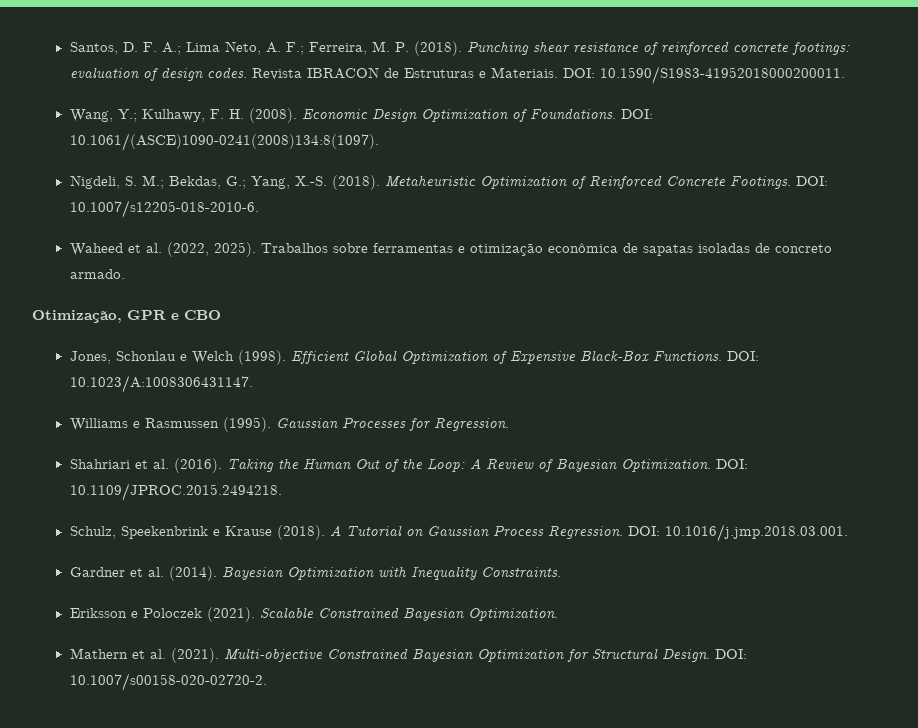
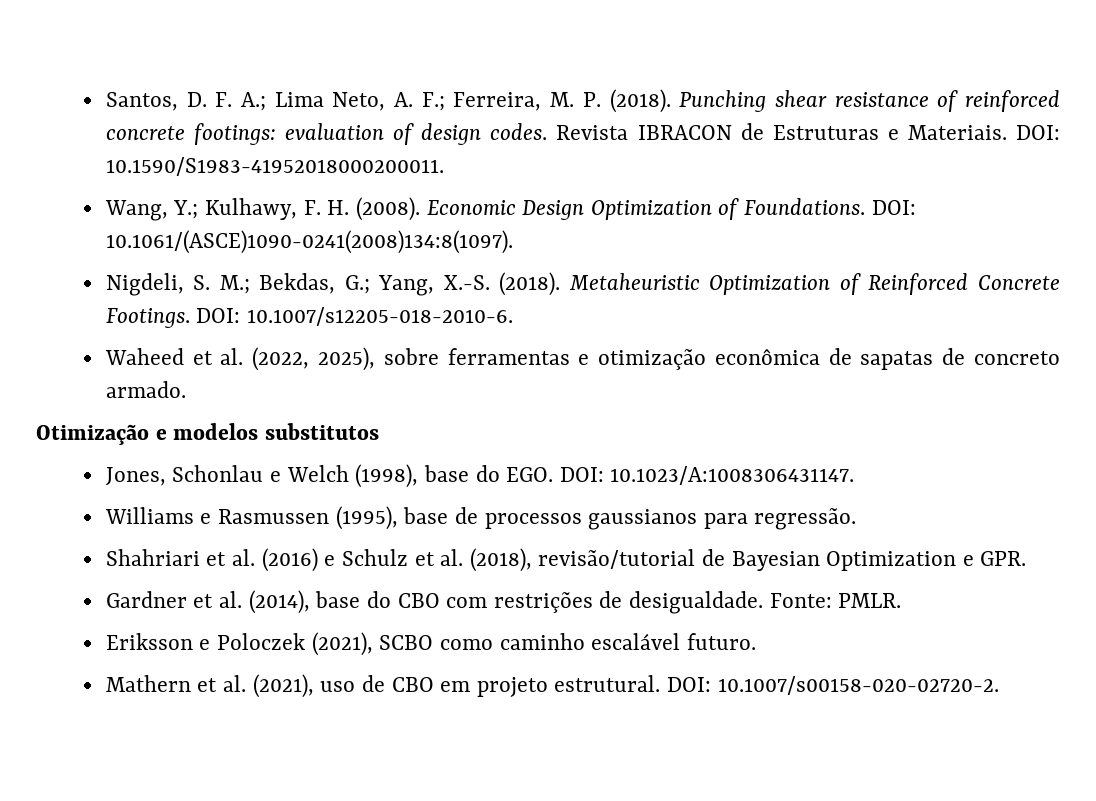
- Waheed et al. (2022, 2025). Trabalhos sobre ferramentas e otimização econômica de sapatas isoladas de concreto armado.
+ Waheed et al. (2022, 2025), sobre ferramentas e otimização econômica de sapatas de concreto armado.
- Otimização, GPR e CBO
+ Otimização e modelos substitutos
- Jones, Schonlau e Welch (1998). Efficient Global Optimization of Expensive Black-Box Functions. DOI: 10.1023/A:1008306431147.
+ Jones, Schonlau e Welch (1998), base do EGO. DOI: 10.1023/A:1008306431147.
- Williams e Rasmussen (1995). Gaussian Processes for Regression.
- Shahriari et al. (2016). Taking the Human Out of the Loop: A Review of Bayesian Optimization. DOI: 10.1109/JPROC.2015.2494218.
- Schulz, Speekenbrink e Krause (2018). A Tutorial on Gaussian Process Regression. DOI: 10.1016/j.jmp.2018.03.001.
- Gardner et al. (2014). Bayesian Optimization with Inequality Constraints.
- Eriksson e Poloczek (2021). Scalable Constrained Bayesian Optimization.
- Mathern et al. (2021). Multi-objective Constrained Bayesian Optimization for Structural Design.
+ Williams e Rasmussen (1995), base de processos gaussianos para regressão.
+ Shahriari et al. (2016) e Schulz et al. (2018), revisão/tutorial de Bayesian Optimization e GPR.
+ Gardner et al. (2014), base do CBO com restrições de desigualdade. Fonte: PMLR.
+ Eriksson e Poloczek (2021), SCBO como caminho escalável futuro.
+ Mathern et al. (2021), uso de CBO em projeto estrutural.

